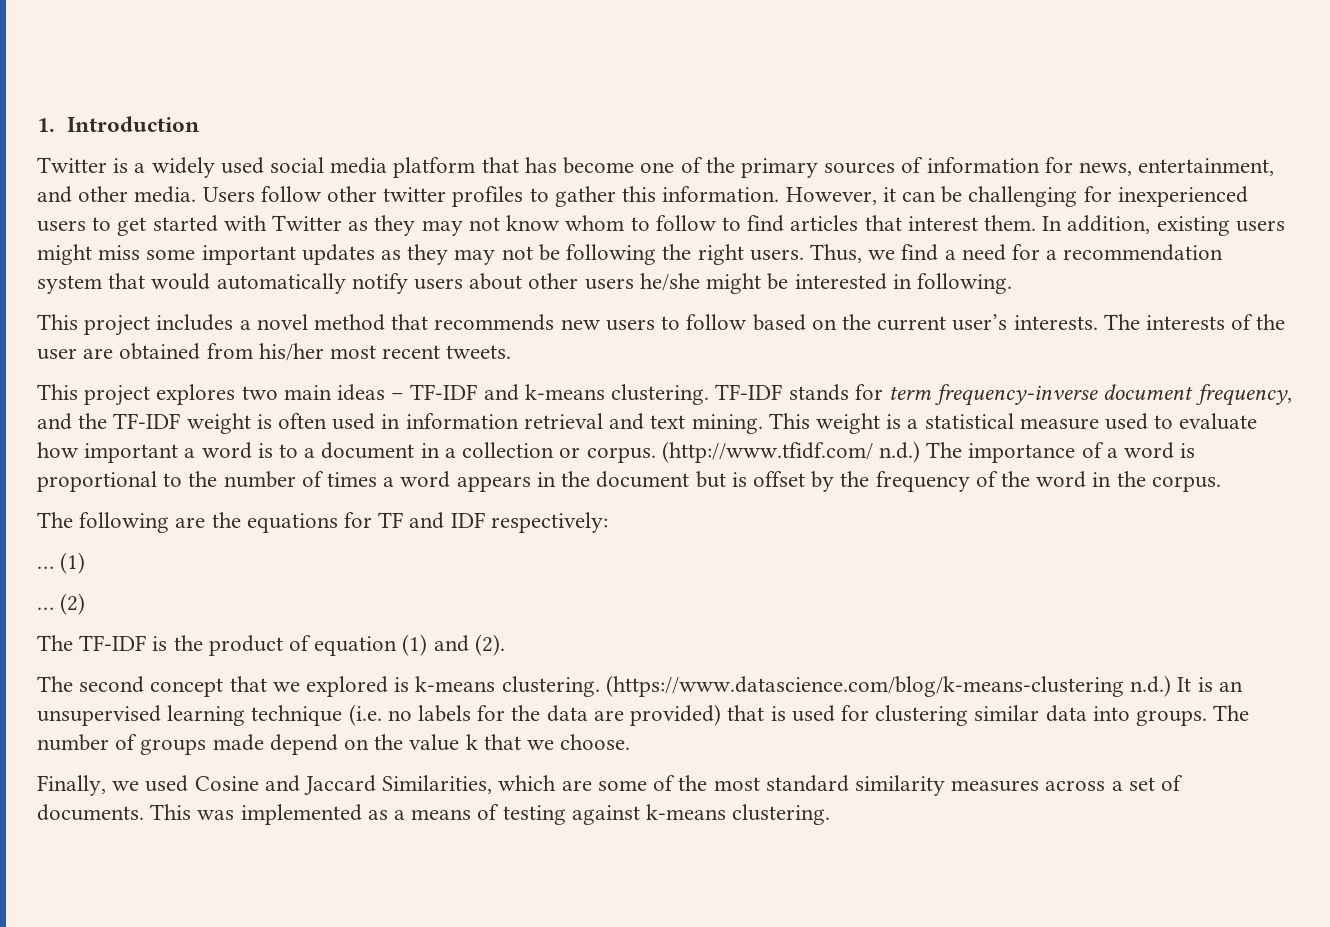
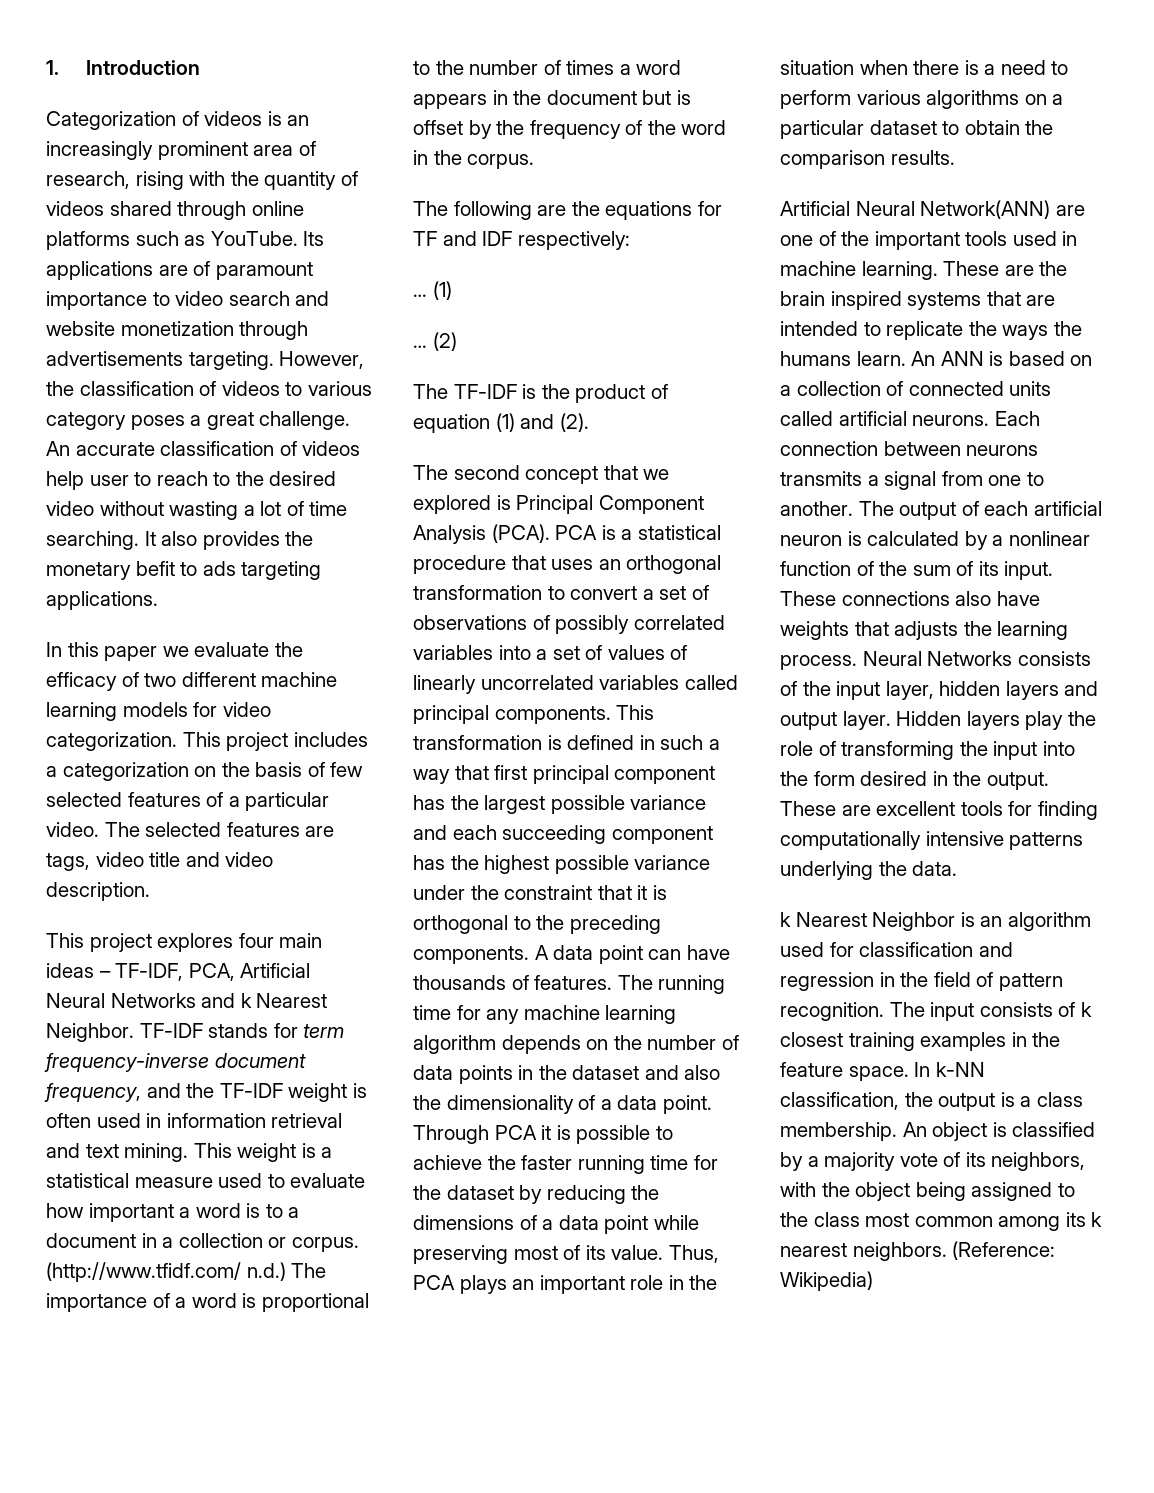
- Twitter is a widely used social media platform that has become one of the primary sources of information for news, entertainment, and other media. Users follow other twitter profiles to gather this information. However, it can be challenging for inexperienced users to get started with Twitter as they may not know whom to follow to find articles that interest them. In addition, existing users might miss some important updates as they may not be following the right users. Thus, we find a need for a recommendation system that would automatically notify users about other users he/she might be interested in following.
- This project includes a novel method that recommends new users to follow based on the current user’s interests. The interests of the user are obtained from his/her most recent tweets.
+ Categorization of videos is an increasingly prominent area of research, rising with the quantity of videos shared through online platforms such as YouTube. Its applications are of paramount importance to video search and website monetization through advertisements targeting. However, the classification of videos to various category poses a great challenge. An accurate classification of videos help user to reach to the desired video without wasting a lot of time searching. It also provides the monetary befit to ads targeting applications.
+ In this paper we evaluate the efficacy of two different machine learning models for video categorization. This project includes a categorization on the basis of few selected features of a particular video. The selected features are tags, video title and video description.
- This project explores two main ideas – TF-IDF and k-means clustering.
+ This project explores four main ideas – TF-IDF, PCA, Artificial Neural Networks and k Nearest Neighbor.
- The second concept that we explored is k-means clustering. (https://www.datascience.com/blog/k-means-clustering n.d.) It is an unsupervised learning technique (i.e. no labels for the data are provided) that is used for clustering similar data into groups. The number of groups made depend on the value k that we choose.
- Finally, we used Cosine and Jaccard Similarities, which are some of the most standard similarity measures across a set of documents. This was implemented as a means of testing against k-means clustering.
+ The second concept that we explored is Principal Component Analysis (PCA). PCA is a statistical procedure that uses an orthogonal transformation to convert a set of observations of possibly correlated variables into a set of values of linearly uncorrelated variables called principal components. This transformation is defined in such a way that first principal component has the largest possible variance and each succeeding component has the highest possible variance under the constraint that it is orthogonal to the preceding components. A data point can have thousands of features. The running time for any machine learning algorithm depends on the number of data points in the dataset and also the dimensionality of a data point. Through PCA it is possible to achieve the faster running time for the dataset by reducing the dimensions of a data point while preserving most of its value. Thus, PCA plays an important role in the situation when there is a need to perform various algorithms on a particular dataset to obtain the comparison results.
+ Artificial Neural Network(ANN) are one of the important tools used in machine learning. These are the brain inspired systems that are intended to replicate the ways the humans learn. An ANN is based on a collection of connected units called artificial neurons. Each connection between neurons transmits a signal from one to another. The output of each artificial neuron is calculated by a nonlinear function of the sum of its input. These connections also have weights that adjusts the learning process. Neural Networks consists of the input layer, hidden layers and output layer. Hidden layers play the role of transforming the input into the form desired in the output. These are excellent tools for finding computationally intensive patterns underlying the data.
+ k Nearest Neighbor is an algorithm used for classification and regression in the field of pattern recognition. The input consists of k closest training examples in the feature space. In k-NN classification, the output is a class membership. An object is classified by a majority vote of its neighbors, with the object being assigned to the class most common among its k nearest neighbors. (Reference: Wikipedia)

